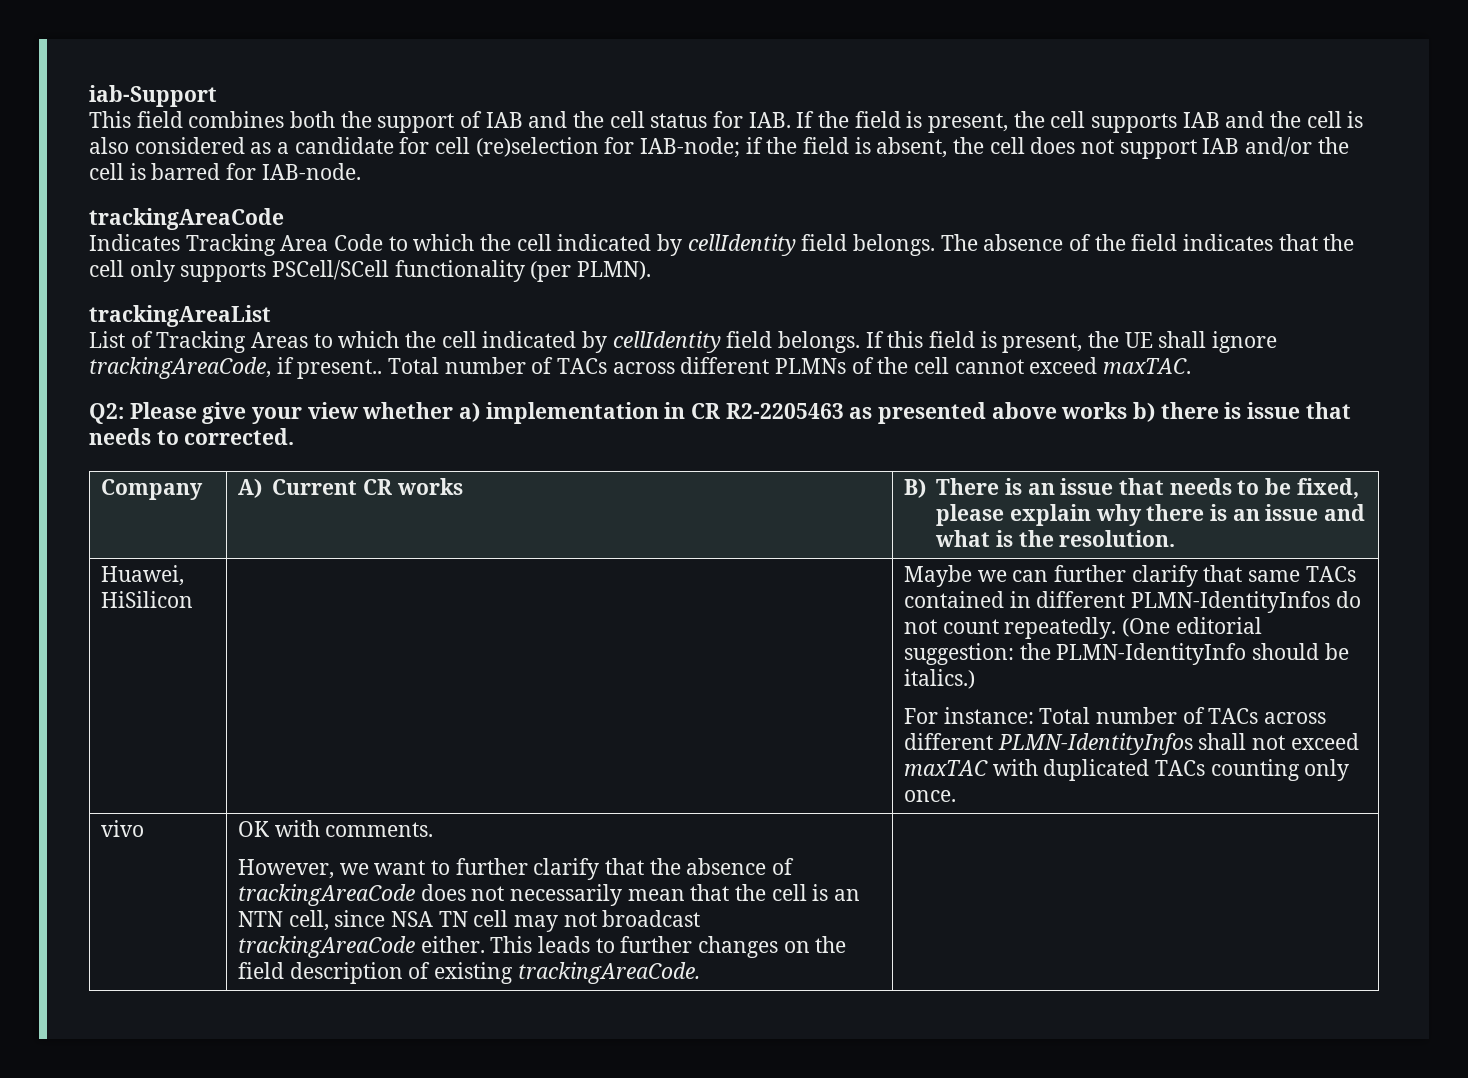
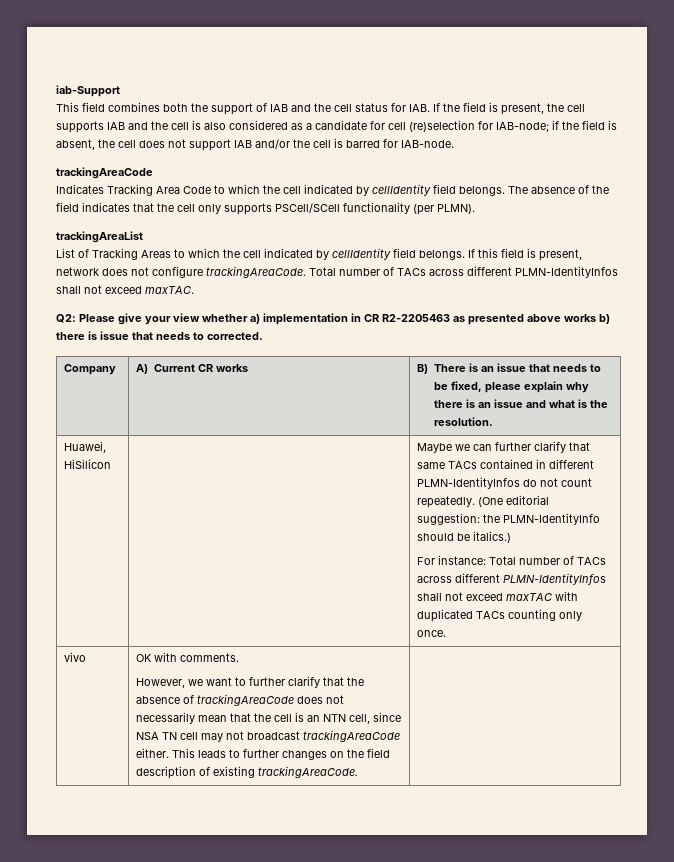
- If this field is present, the UE shall ignore trackingAreaCode, if present.. Total number of TACs across different PLMNs of the cell cannot exceed maxTAC.
+ If this field is present, network does not configure trackingAreaCode. Total number of TACs across different PLMN-IdentityInfos shall not exceed maxTAC.

